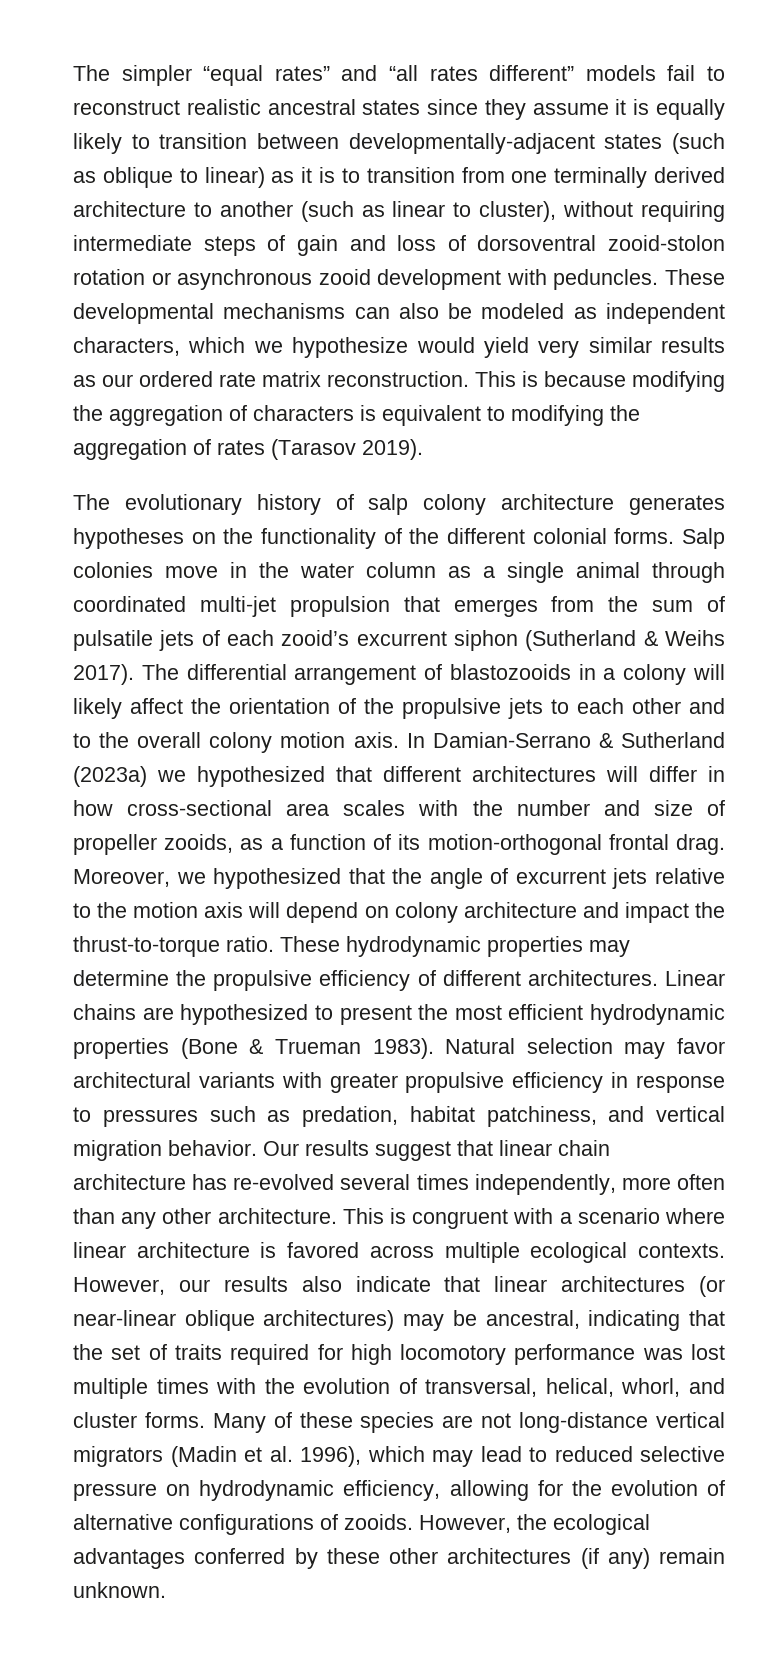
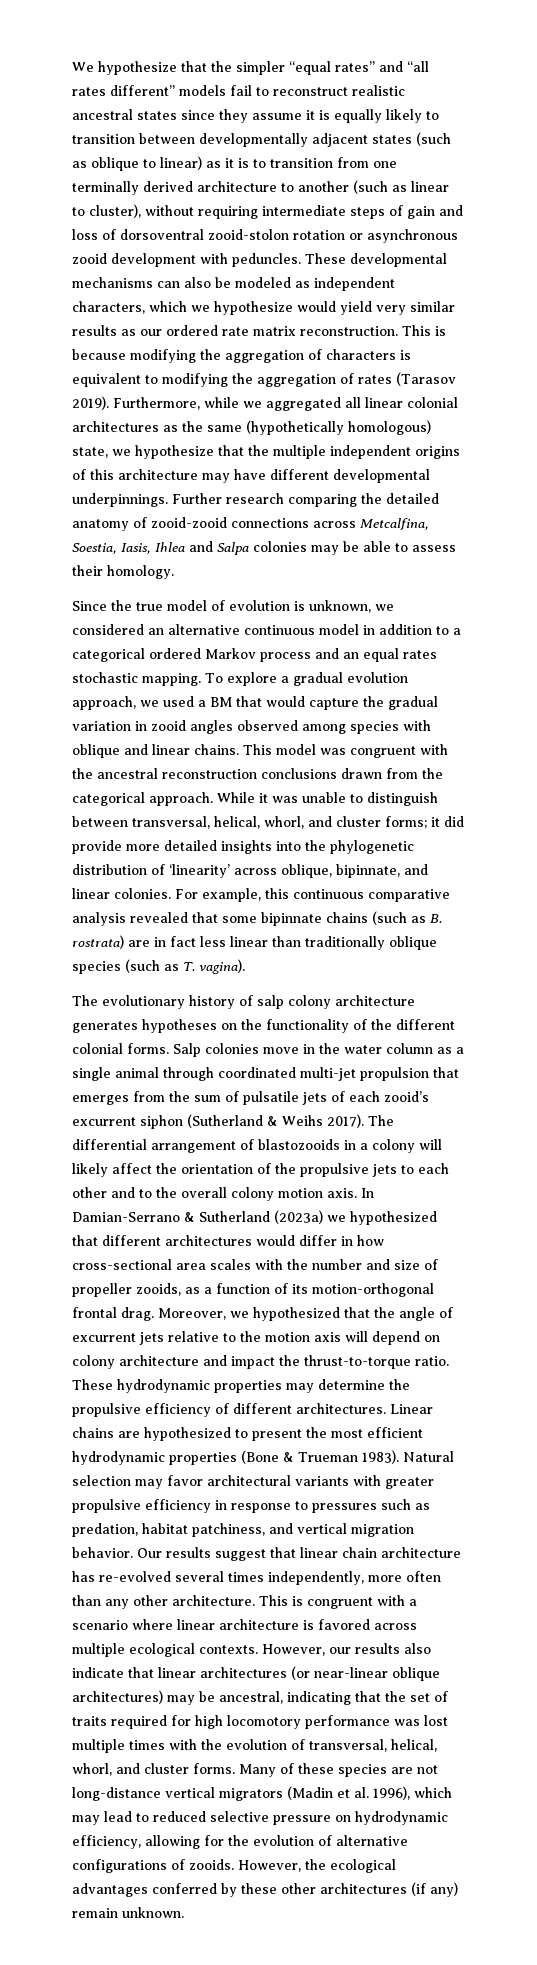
- The simpler “equal rates” and “all rates different” models fail to reconstruct realistic ancestral states since they assume it is equally likely to transition between developmentally-adjacent states (such as oblique to linear) as it is to transition from one terminally derived architecture to another (such as linear to cluster), without requiring intermediate steps of gain and loss of dorsoventral zooid-stolon rotation or asynchronous zooid development with peduncles.
+ We hypothesize that the simpler “equal rates” and “all rates different” models fail to reconstruct realistic ancestral states since they assume it is equally likely to transition between developmentally adjacent states (such as oblique to linear) as it is to transition from one terminally derived architecture to another (such as linear to cluster), without requiring intermediate steps of gain and loss of dorsoventral zooid-stolon rotation or asynchronous zooid development with peduncles.
+ Furthermore, while we aggregated all linear colonial architectures as the same (hypothetically homologous) state, we hypothesize that the multiple independent origins of this architecture may have different developmental underpinnings. Further research comparing the detailed anatomy of zooid-zooid connections across Metcalfina, Soestia, Iasis, Ihlea and Salpa colonies may be able to assess their homology.
+ Since the true model of evolution is unknown, we considered an alternative continuous model in addition to a categorical ordered Markov process and an equal rates stochastic mapping. To explore a gradual evolution approach, we used a BM that would capture the gradual variation in zooid angles observed among species with oblique and linear chains. This model was congruent with the ancestral reconstruction conclusions drawn from the categorical approach. While it was unable to distinguish between transversal, helical, whorl, and cluster forms; it did provide more detailed insights into the phylogenetic distribution of ‘linearity’ across oblique, bipinnate, and linear colonies. For example, this continuous comparative analysis revealed that some bipinnate chains (such as B. rostrata) are in fact less linear than traditionally oblique species (such as T. vagina).
- In Damian-Serrano & Sutherland (2023a) we hypothesized that different architectures will differ in how cross-sectional area scales with the number and size of propeller zooids, as a function of its motion-orthogonal frontal drag.
+ In Damian-Serrano & Sutherland (2023a) we hypothesized that different architectures would differ in how cross-sectional area scales with the number and size of propeller zooids, as a function of its motion-orthogonal frontal drag.

